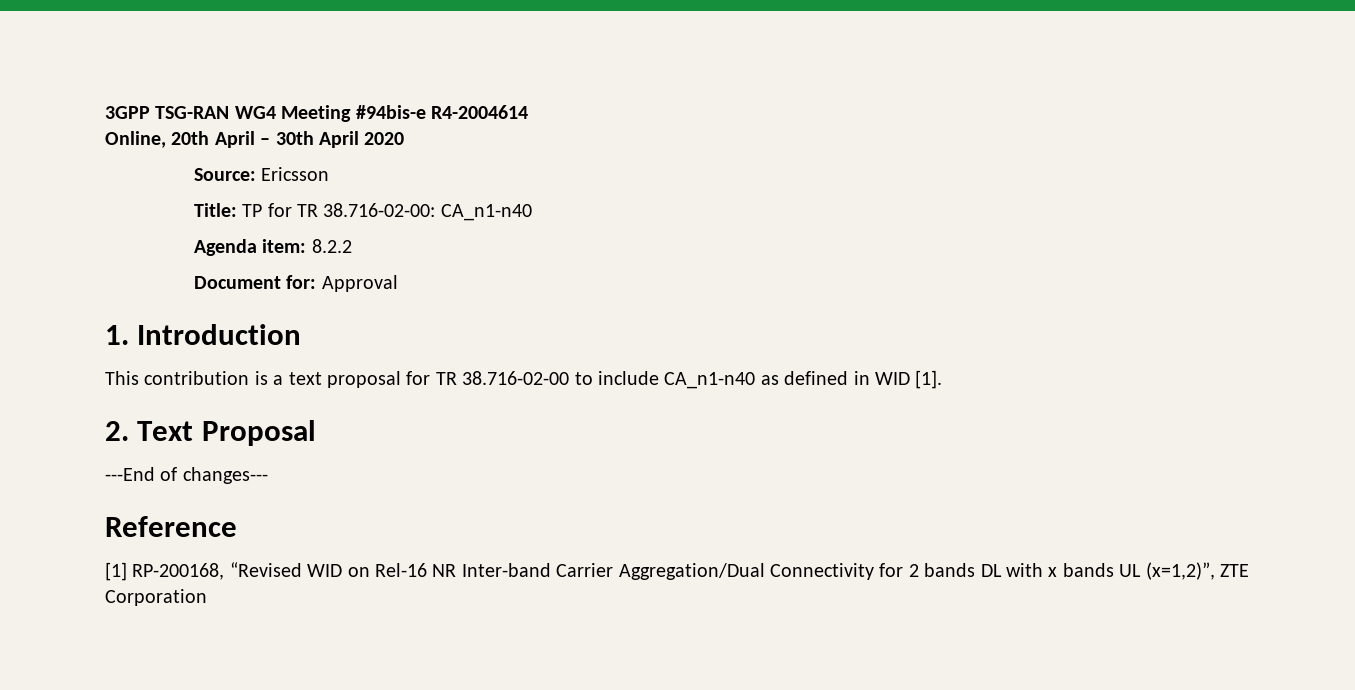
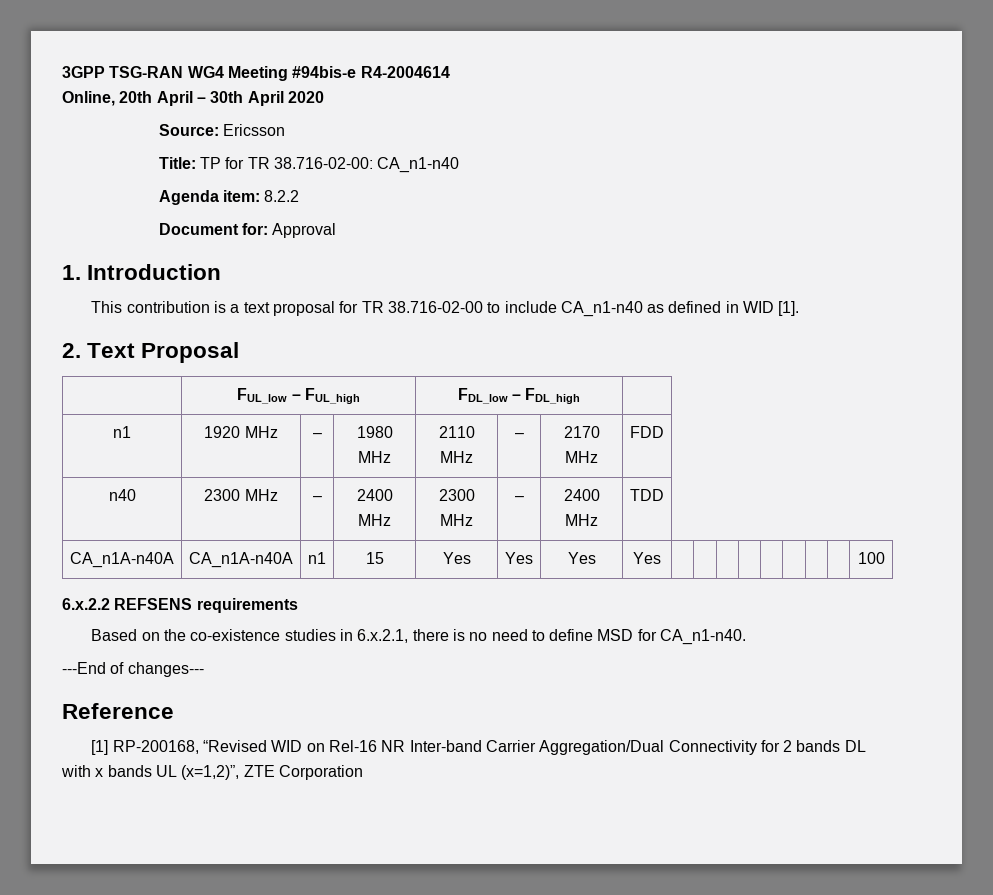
+ | FUL_low – FUL_high | FDL_low – FDL_high |
+ n1 | 1920 MHz | – | 1980 MHz | 2110 MHz | – | 2170 MHz | FDD
+ n40 | 2300 MHz | – | 2400 MHz | 2300 MHz | – | 2400 MHz | TDD
+ CA_n1A-n40A | CA_n1A-n40A | n1 | 15 | Yes | Yes | Yes | Yes | | | | | | | | | 100
+ 6.x.2.2 REFSENS requirements
+ Based on the co-existence studies in 6.x.2.1, there is no need to define MSD for CA_n1-n40.

